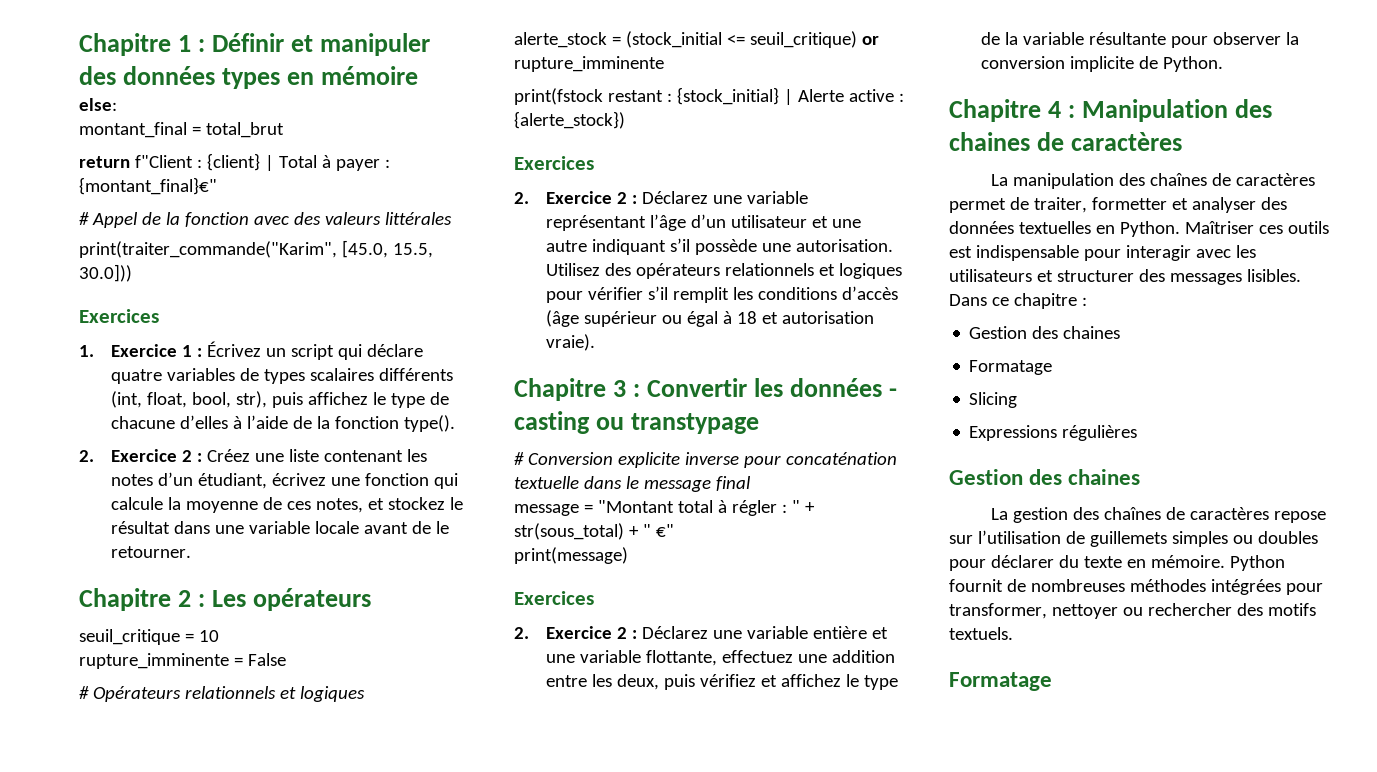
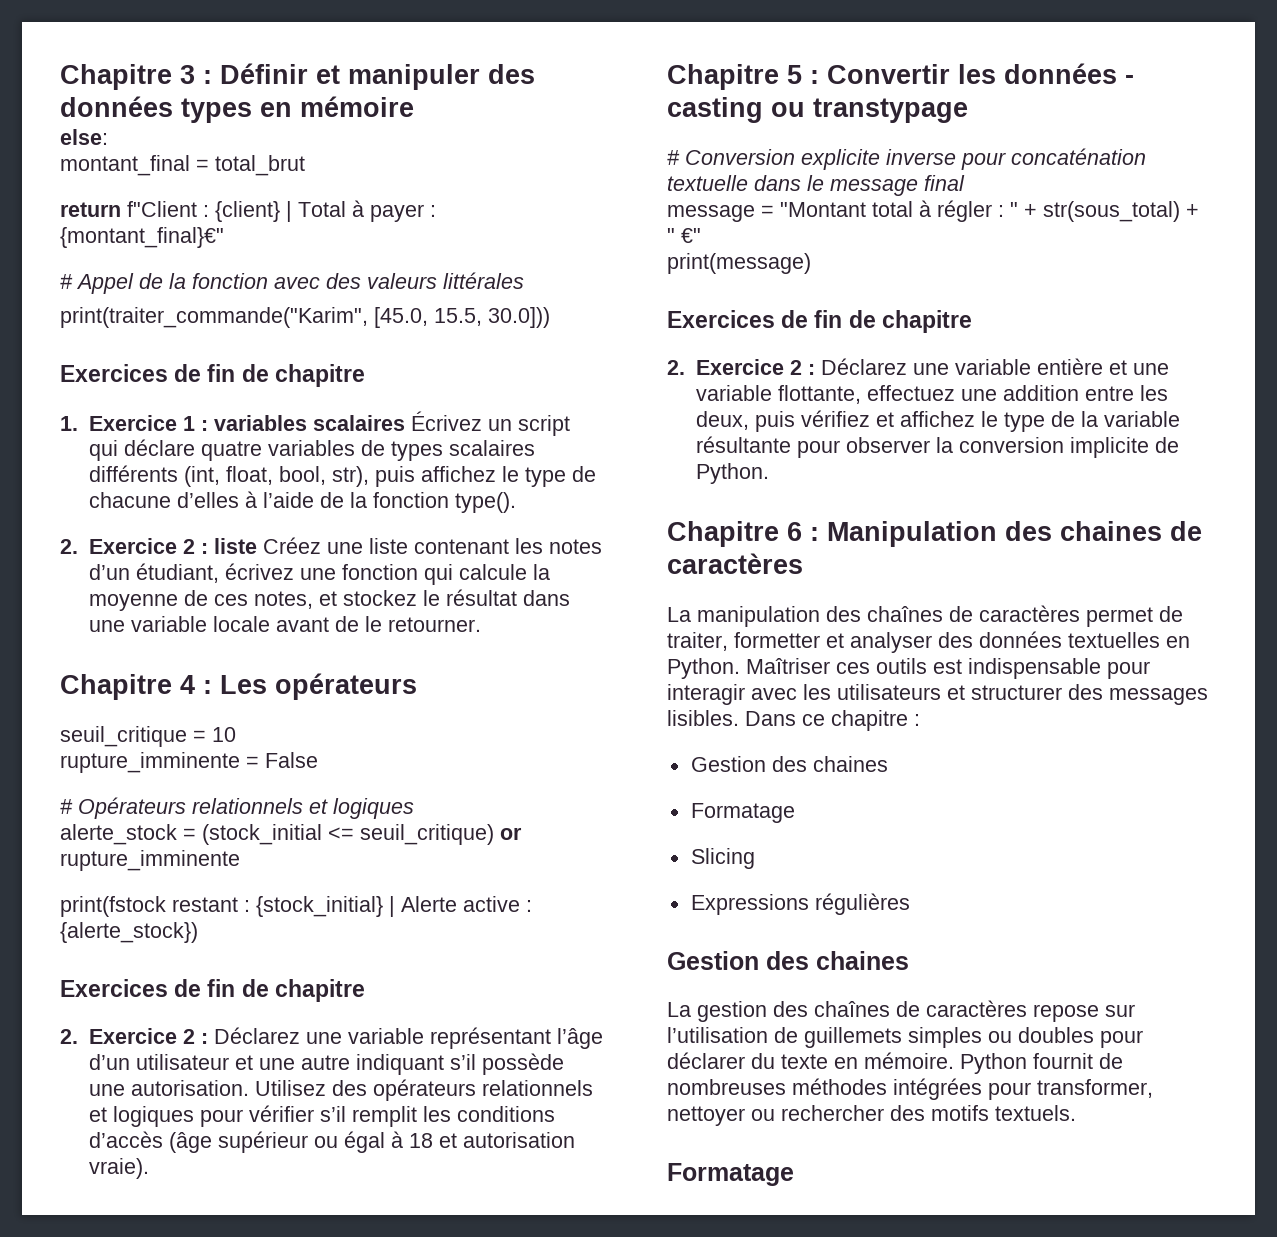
- Chapitre 1 : Définir et manipuler des données types en mémoire
+ Chapitre 3 : Définir et manipuler des données types en mémoire
  print(traiter_commande("Karim", [45.0, 15.5, 30.0]))
- Exercices
+ Exercices de fin de chapitre
- 1. Exercice 1 : Écrivez un script qui déclare quatre variables de types scalaires différents (int, float, bool, str), puis affichez le type de chacune d’elles à l’aide de la fonction type().
+ 1. Exercice 1 : variables scalaires Écrivez un script qui déclare quatre variables de types scalaires différents (int, float, bool, str), puis affichez le type de chacune d’elles à l’aide de la fonction type().
- 2. Exercice 2 : Créez une liste contenant les notes d’un étudiant, écrivez une fonction qui calcule la moyenne de ces notes, et stockez le résultat dans une variable locale avant de le retourner.
+ 2. Exercice 2 : liste Créez une liste contenant les notes d’un étudiant, écrivez une fonction qui calcule la moyenne de ces notes, et stockez le résultat dans une variable locale avant de le retourner.
- Chapitre 2 : Les opérateurs
+ Chapitre 4 : Les opérateurs
  print(fstock restant : {stock_initial} | Alerte active : {alerte_stock})
- Exercices
+ Exercices de fin de chapitre
- Chapitre 3 : Convertir les données - casting ou transtypage
+ Chapitre 5 : Convertir les données - casting ou transtypage
  print(message)
- Exercices
+ Exercices de fin de chapitre
- Chapitre 4 : Manipulation des chaines de caractères
+ Chapitre 6 : Manipulation des chaines de caractères

